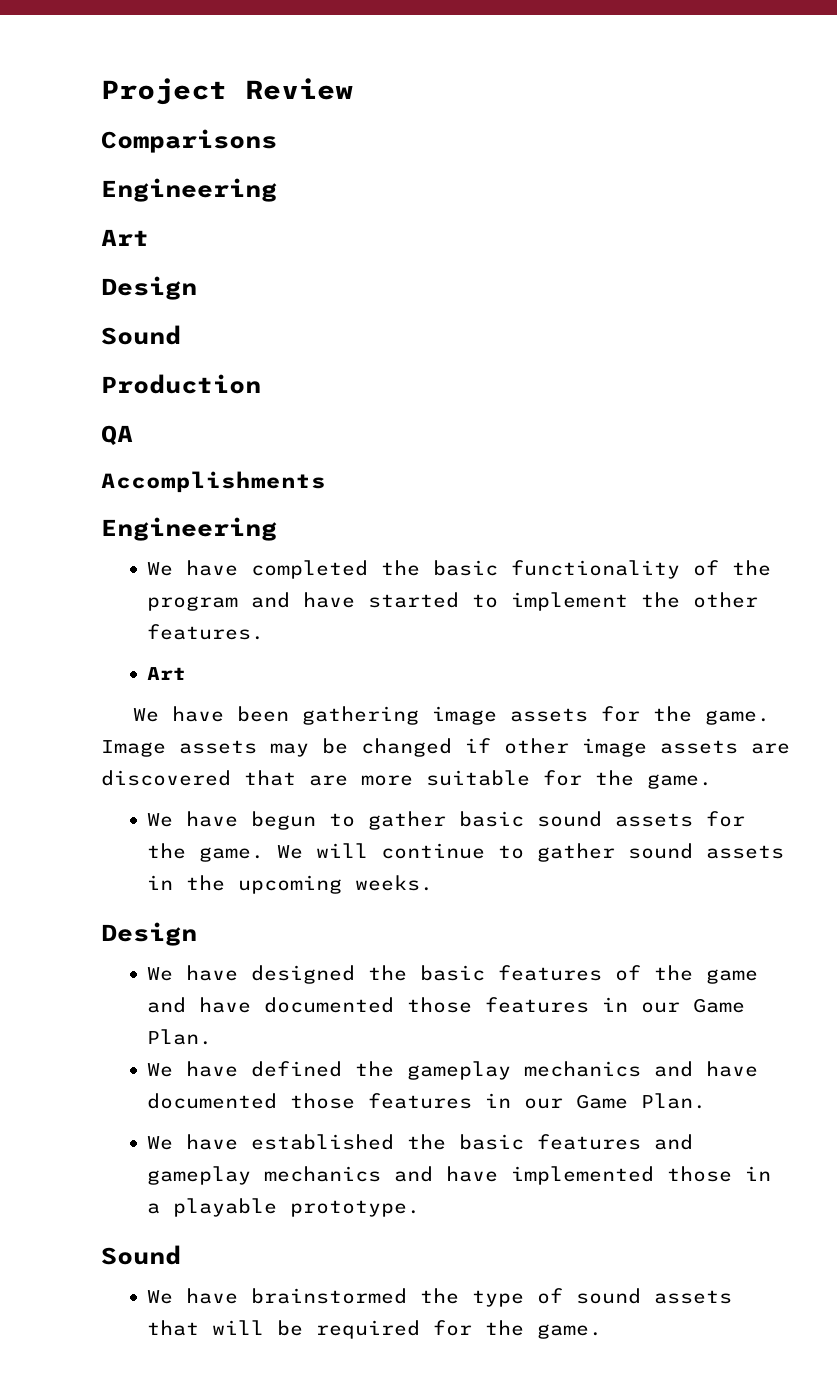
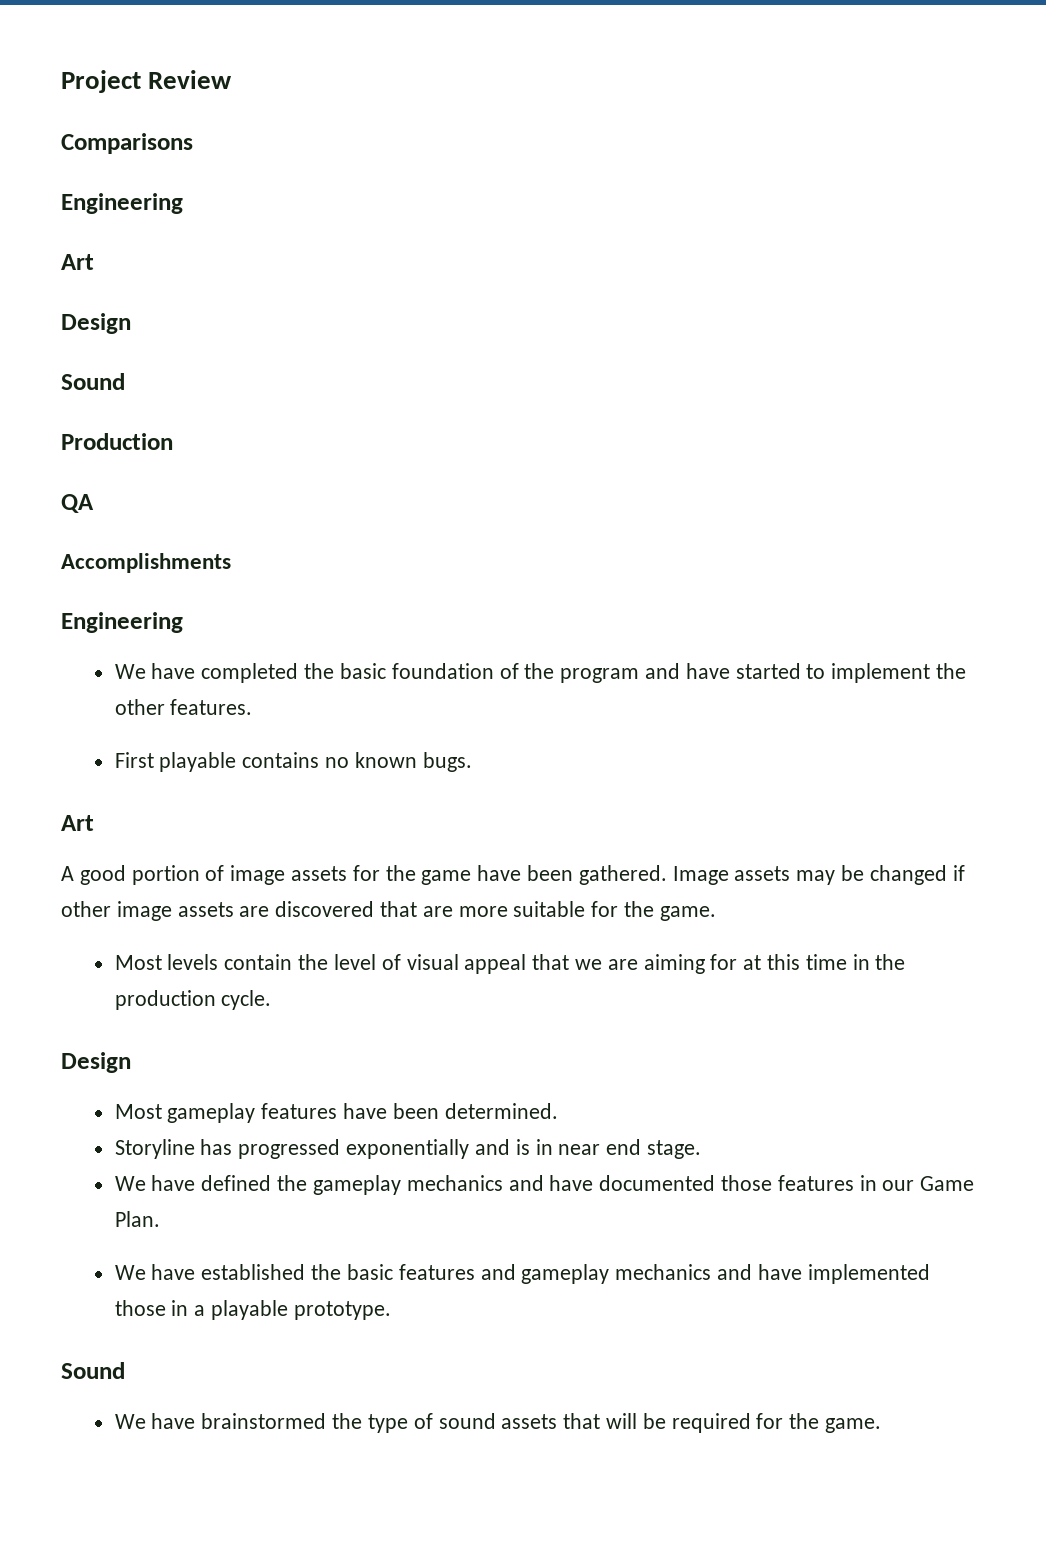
- We have completed the basic functionality of the program and have started to implement the other features.
+ We have completed the basic foundation of the program and have started to implement the other features.
+ First playable contains no known bugs.
  Art
- We have been gathering image assets for the game.
+ A good portion of image assets for the game have been gathered.
- We have begun to gather basic sound assets for the game. We will continue to gather sound assets in the upcoming weeks.
+ Most levels contain the level of visual appeal that we are aiming for at this time in the production cycle.
  Design
- We have designed the basic features of the game and have documented those features in our Game Plan.
+ Most gameplay features have been determined.
+ Storyline has progressed exponentially and is in near end stage.

